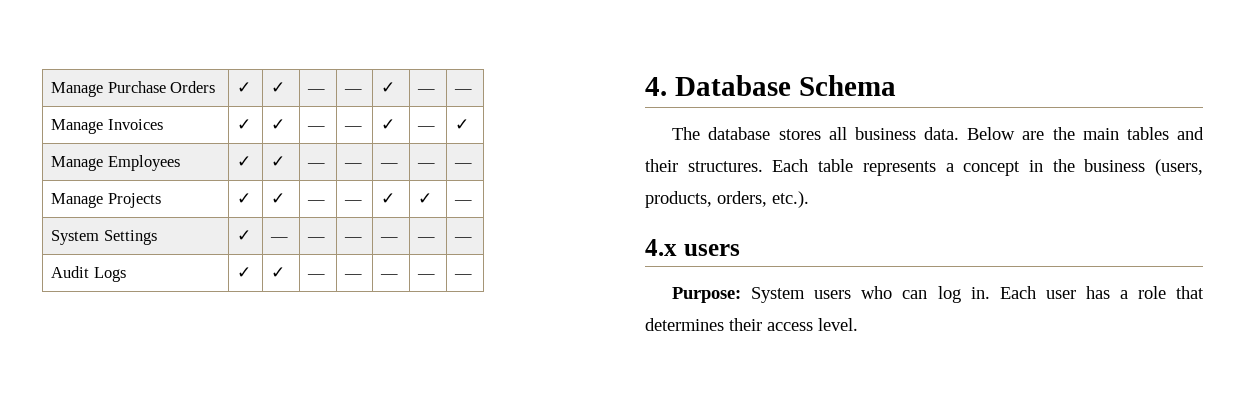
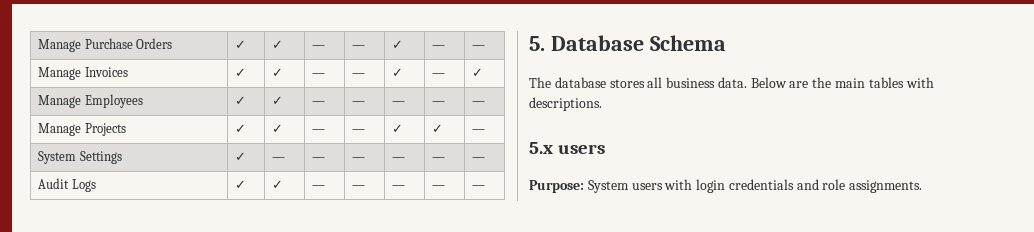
- 4. Database Schema
+ 5. Database Schema
- Below are the main tables and their structures. Each table represents a concept in the business (users, products, orders, etc.).
- 4.x users
- Purpose: System users who can log in. Each user has a role that determines their access level.
+ Below are the main tables with descriptions.
+ 5.x users
+ Purpose: System users with login credentials and role assignments.

